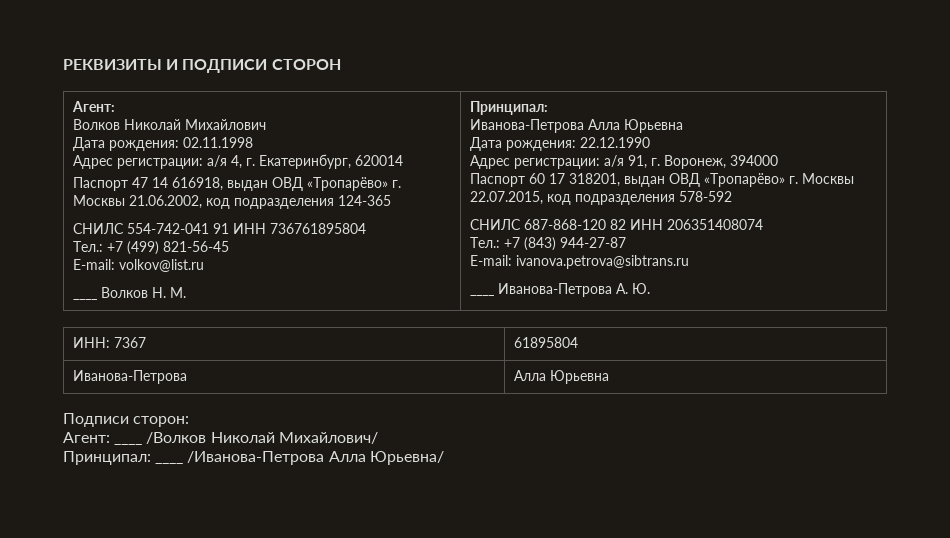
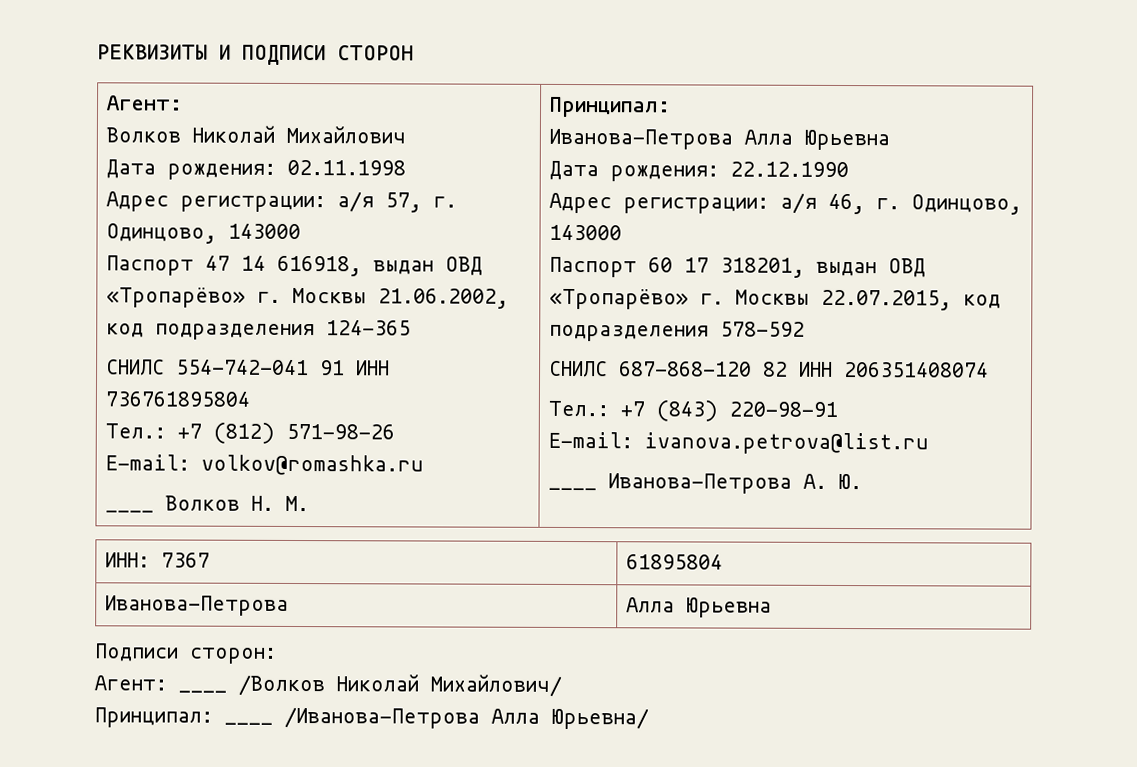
- Адрес регистрации: а/я 4, г. Екатеринбург, 620014
+ Адрес регистрации: а/я 57, г. Одинцово, 143000
- Тел.: +7 (499) 821-56-45
- E-mail: volkov@list.ru
+ Тел.: +7 (812) 571-98-26
+ E-mail: volkov@romashka.ru
- Адрес регистрации: а/я 91, г. Воронеж, 394000
+ Адрес регистрации: а/я 46, г. Одинцово, 143000
- Тел.: +7 (843) 944-27-87
- E-mail: ivanova.petrova@sibtrans.ru
+ Тел.: +7 (843) 220-98-91
+ E-mail: ivanova.petrova@list.ru

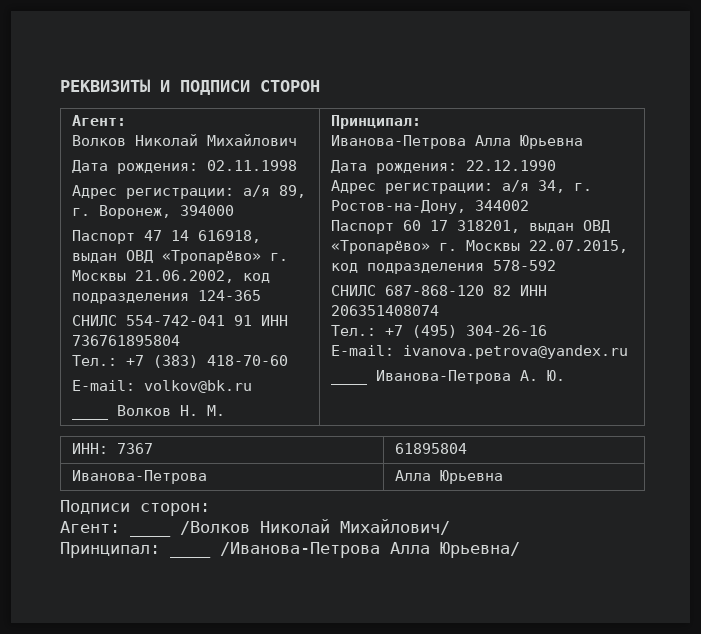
- Адрес регистрации: а/я 57, г. Одинцово, 143000
+ Адрес регистрации: а/я 89, г. Воронеж, 394000
- Тел.: +7 (812) 571-98-26
- E-mail: volkov@romashka.ru
+ Тел.: +7 (383) 418-70-60
+ E-mail: volkov@bk.ru
- Адрес регистрации: а/я 46, г. Одинцово, 143000
+ Адрес регистрации: а/я 34, г. Ростов-на-Дону, 344002
- Тел.: +7 (843) 220-98-91
- E-mail: ivanova.petrova@list.ru
+ Тел.: +7 (495) 304-26-16
+ E-mail: ivanova.petrova@yandex.ru

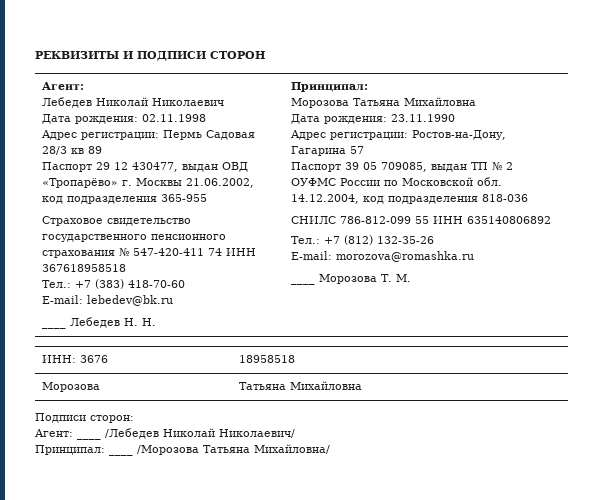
- Волков Николай Михайлович
+ Лебедев Николай Николаевич
- Адрес регистрации: а/я 89, г. Воронеж, 394000
- Паспорт 47 14 616918, выдан ОВД «Тропарёво» г. Москвы 21.06.2002, код подразделения 124-365
- СНИЛС 554-742-041 91 ИНН 736761895804
+ Адрес регистрации: Пермь Садовая 28/3 кв 89
+ Паспорт 29 12 430477, выдан ОВД «Тропарёво» г. Москвы 21.06.2002, код подразделения 365-955
+ Страховое свидетельство государственного пенсионного страхования № 547-420-411 74 ИНН 367618958518
- E-mail: volkov@bk.ru
- ____ Волков Н. М. | Принципал:
- Иванова-Петрова Алла Юрьевна
- Дата рождения: 22.12.1990
- Адрес регистрации: а/я 34, г. Ростов-на-Дону, 344002
- Паспорт 60 17 318201, выдан ОВД «Тропарёво» г. Москвы 22.07.2015, код подразделения 578-592
- СНИЛС 687-868-120 82 ИНН 206351408074
- Тел.: +7 (495) 304-26-16
- E-mail: ivanova.petrova@yandex.ru
- ____ Иванова-Петрова А. Ю.
- ИНН: 7367 | 61895804
- Иванова-Петрова | Алла Юрьевна
+ E-mail: lebedev@bk.ru
+ ____ Лебедев Н. Н. | Принципал:
+ Морозова Татьяна Михайловна
+ Дата рождения: 23.11.1990
+ Адрес регистрации: Ростов-на-Дону, Гагарина 57
+ Паспорт 39 05 709085, выдан ТП № 2 ОУФМС России по Московской обл. 14.12.2004, код подразделения 818-036
+ СНИЛС 786-812-099 55 ИНН 635140806892
+ Тел.: +7 (812) 132-35-26
+ E-mail: morozova@romashka.ru
+ ____ Морозова Т. М.
+ ИНН: 3676 | 18958518
+ Морозова | Татьяна Михайловна
- Агент: ____ /Волков Николай Михайлович/
+ Агент: ____ /Лебедев Николай Николаевич/
- Принципал: ____ /Иванова-Петрова Алла Юрьевна/
+ Принципал: ____ /Морозова Татьяна Михайловна/

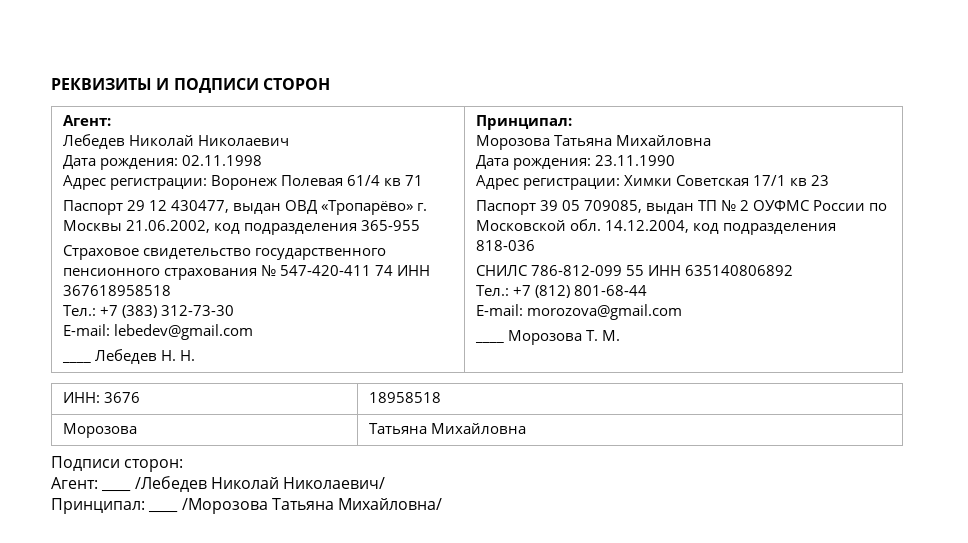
- Адрес регистрации: Пермь Садовая 28/3 кв 89
+ Адрес регистрации: Воронеж Полевая 61/4 кв 71
- Тел.: +7 (383) 418-70-60
- E-mail: lebedev@bk.ru
+ Тел.: +7 (383) 312-73-30
+ E-mail: lebedev@gmail.com
- Адрес регистрации: Ростов-на-Дону, Гагарина 57
+ Адрес регистрации: Химки Советская 17/1 кв 23
- Тел.: +7 (812) 132-35-26
- E-mail: morozova@romashka.ru
+ Тел.: +7 (812) 801-68-44
+ E-mail: morozova@gmail.com

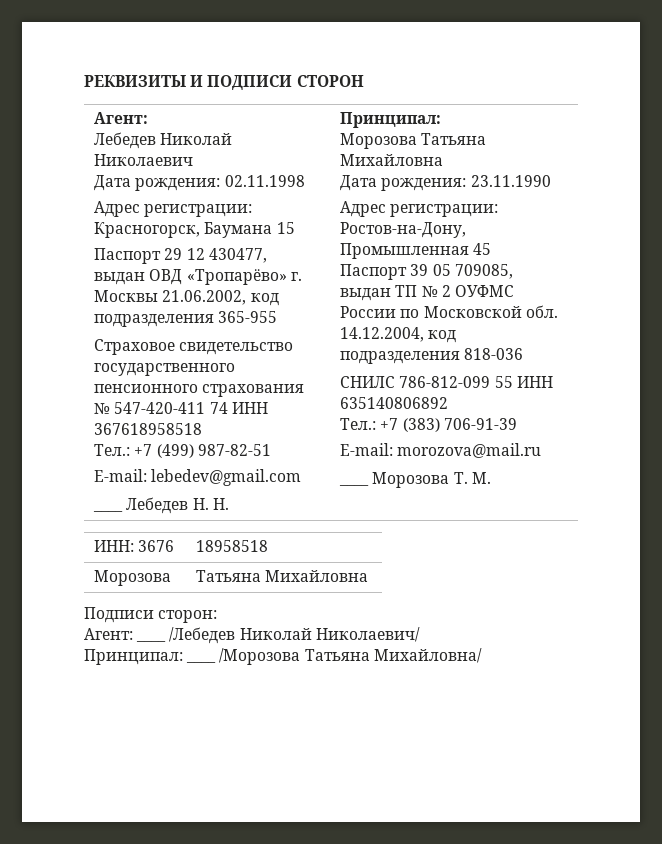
- Адрес регистрации: Воронеж Полевая 61/4 кв 71
+ Адрес регистрации: Красногорск, Баумана 15
- Тел.: +7 (383) 312-73-30
+ Тел.: +7 (499) 987-82-51
- Адрес регистрации: Химки Советская 17/1 кв 23
+ Адрес регистрации: Ростов-на-Дону, Промышленная 45
- Тел.: +7 (812) 801-68-44
- E-mail: morozova@gmail.com
+ Тел.: +7 (383) 706-91-39
+ E-mail: morozova@mail.ru

